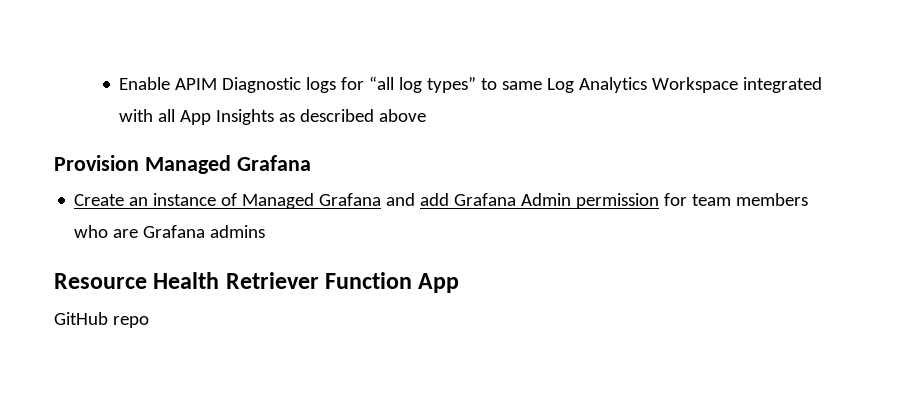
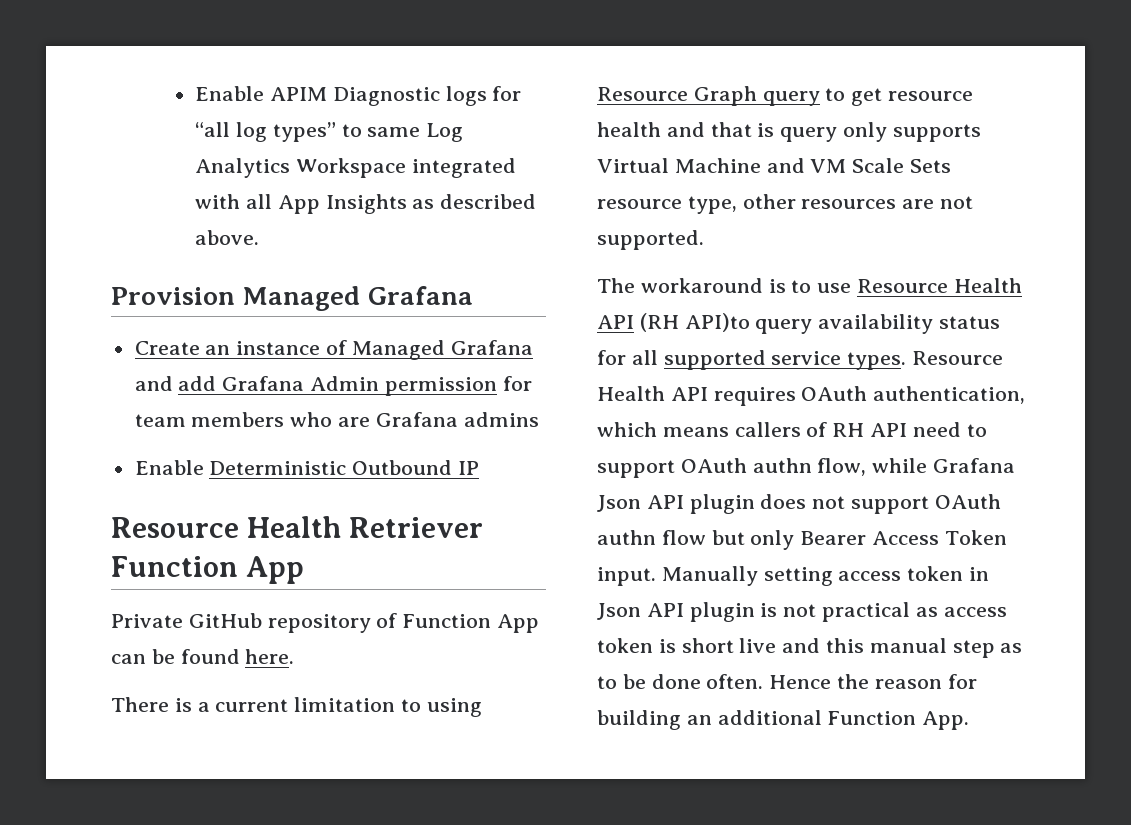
- Enable APIM Diagnostic logs for “all log types” to same Log Analytics Workspace integrated with all App Insights as described above
+ Enable APIM Diagnostic logs for “all log types” to same Log Analytics Workspace integrated with all App Insights as described above.
+ Enable Deterministic Outbound IP
- GitHub repo
+ Private GitHub repository of Function App can be found here.
+ There is a current limitation to using Resource Graph query to get resource health and that is query only supports Virtual Machine and VM Scale Sets resource type, other resources are not supported.
+ The workaround is to use Resource Health API (RH API)to query availability status for all supported service types. Resource Health API requires OAuth authentication, which means callers of RH API need to support OAuth authn flow, while Grafana Json API plugin does not support OAuth authn flow but only Bearer Access Token input. Manually setting access token in Json API plugin is not practical as access token is short live and this manual step as to be done often. Hence the reason for building an additional Function App.

